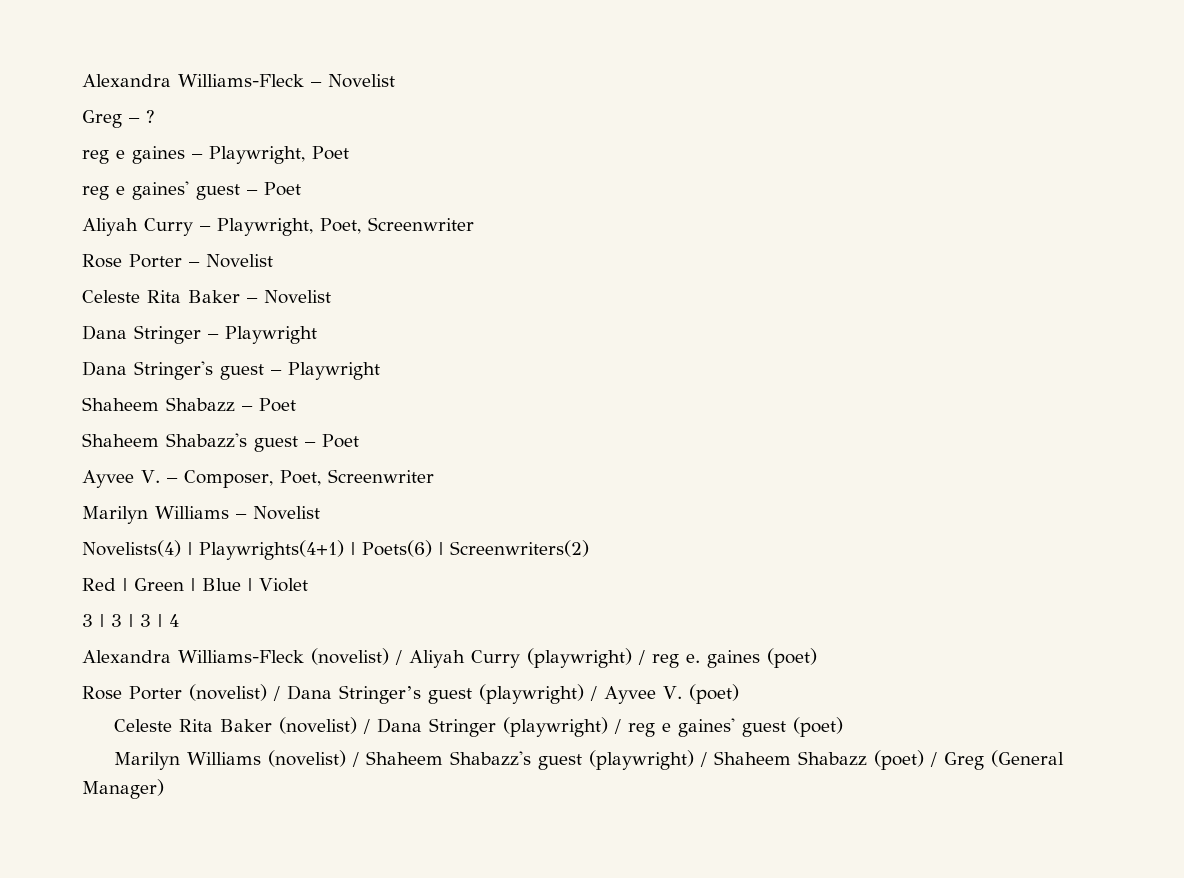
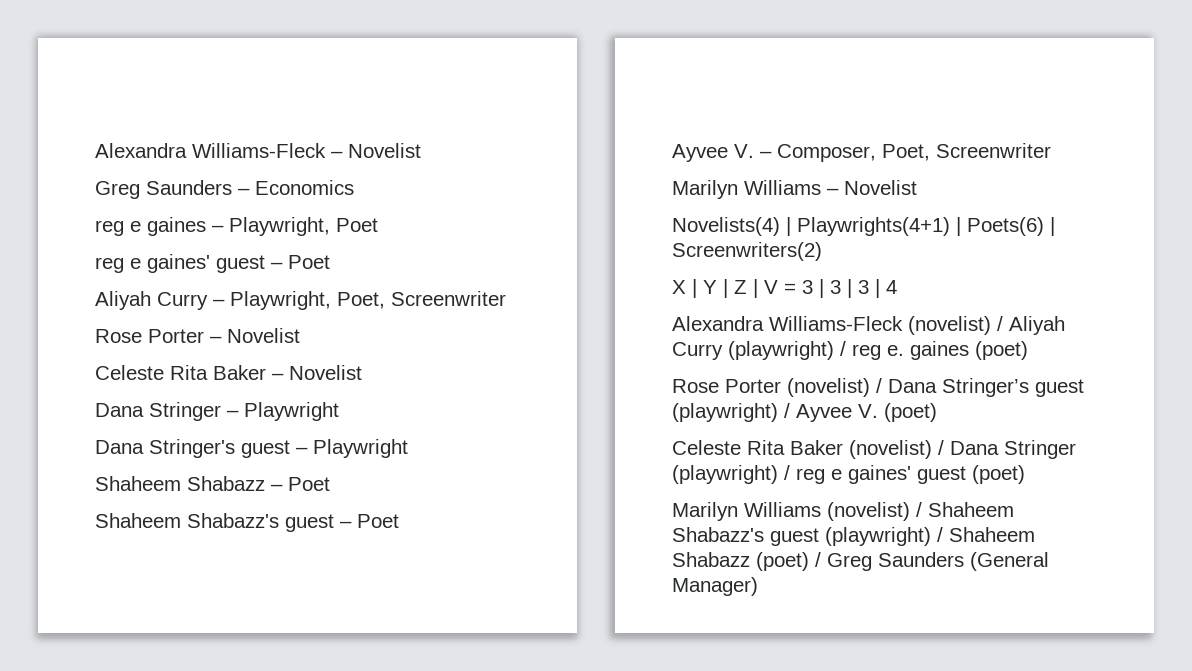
- Greg – ?
+ Greg Saunders – Economics
- Red | Green | Blue | Violet
- 3 | 3 | 3 | 4
+ X | Y | Z | V = 3 | 3 | 3 | 4
- Marilyn Williams (novelist) / Shaheem Shabazz's guest (playwright) / Shaheem Shabazz (poet) / Greg (General Manager)
+ Marilyn Williams (novelist) / Shaheem Shabazz's guest (playwright) / Shaheem Shabazz (poet) / Greg Saunders (General Manager)

